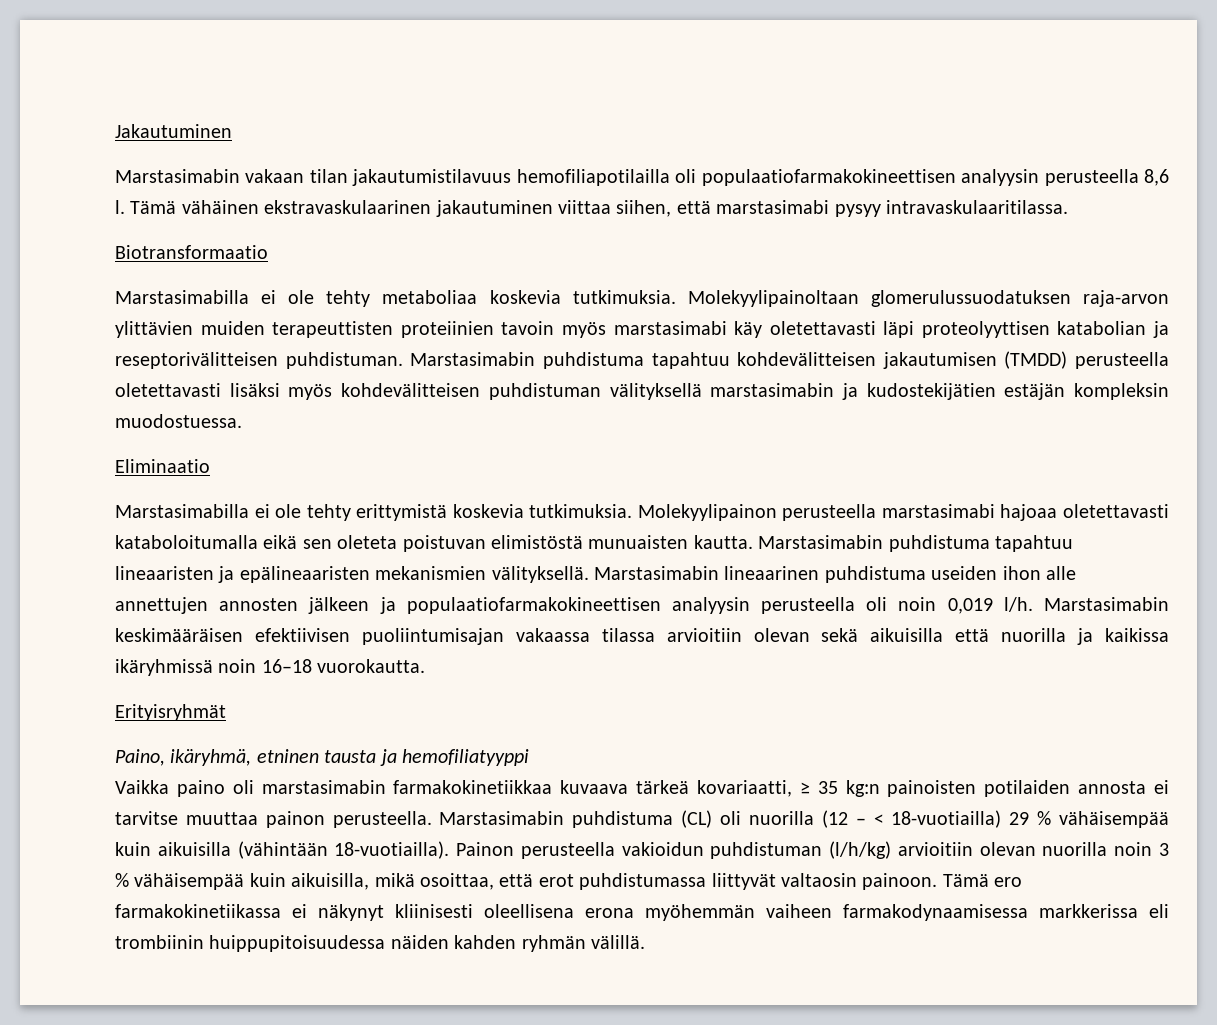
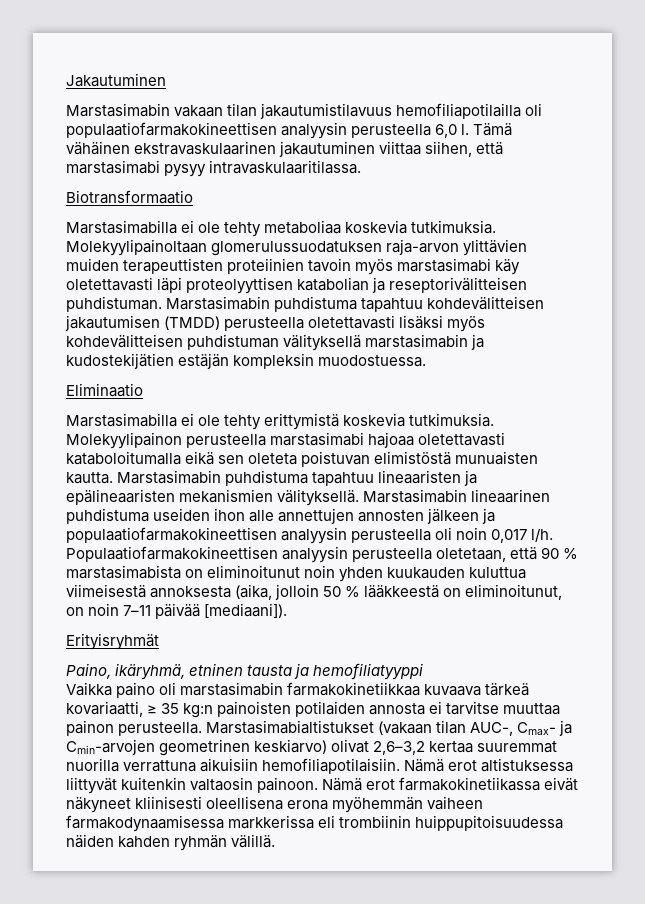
- Marstasimabin vakaan tilan jakautumistilavuus hemofiliapotilailla oli populaatiofarmakokineettisen analyysin perusteella 8,6 l.
+ Marstasimabin vakaan tilan jakautumistilavuus hemofiliapotilailla oli populaatiofarmakokineettisen analyysin perusteella 6,0 l.
- Marstasimabin lineaarinen puhdistuma useiden ihon alle annettujen annosten jälkeen ja populaatiofarmakokineettisen analyysin perusteella oli noin 0,019 l/h. Marstasimabin keskimääräisen efektiivisen puoliintumisajan vakaassa tilassa arvioitiin olevan sekä aikuisilla että nuorilla ja kaikissa ikäryhmissä noin 16–18 vuorokautta.
+ Marstasimabin lineaarinen puhdistuma useiden ihon alle annettujen annosten jälkeen ja populaatiofarmakokineettisen analyysin perusteella oli noin 0,017 l/h. Populaatiofarmakokineettisen analyysin perusteella oletetaan, että 90 % marstasimabista on eliminoitunut noin yhden kuukauden kuluttua viimeisestä annoksesta (aika, jolloin 50 % lääkkeestä on eliminoitunut, on noin 7–11 päivää [mediaani]).
- Marstasimabin puhdistuma (CL) oli nuorilla (12 – < 18-vuotiailla) 29 % vähäisempää kuin aikuisilla (vähintään 18-vuotiailla). Painon perusteella vakioidun puhdistuman (l/h/kg) arvioitiin olevan nuorilla noin 3 % vähäisempää kuin aikuisilla, mikä osoittaa, että erot puhdistumassa liittyvät valtaosin painoon. Tämä ero farmakokinetiikassa ei näkynyt kliinisesti oleellisena erona myöhemmän vaiheen farmakodynaamisessa markkerissa eli trombiinin huippupitoisuudessa näiden kahden ryhmän välillä.
+ Marstasimabialtistukset (vakaan tilan AUC-, Cmax- ja Cmin-arvojen geometrinen keskiarvo) olivat 2,6–3,2 kertaa suuremmat nuorilla verrattuna aikuisiin hemofiliapotilaisiin. Nämä erot altistuksessa liittyvät kuitenkin valtaosin painoon. Nämä erot farmakokinetiikassa eivät näkyneet kliinisesti oleellisena erona myöhemmän vaiheen farmakodynaamisessa markkerissa eli trombiinin huippupitoisuudessa näiden kahden ryhmän välillä.

